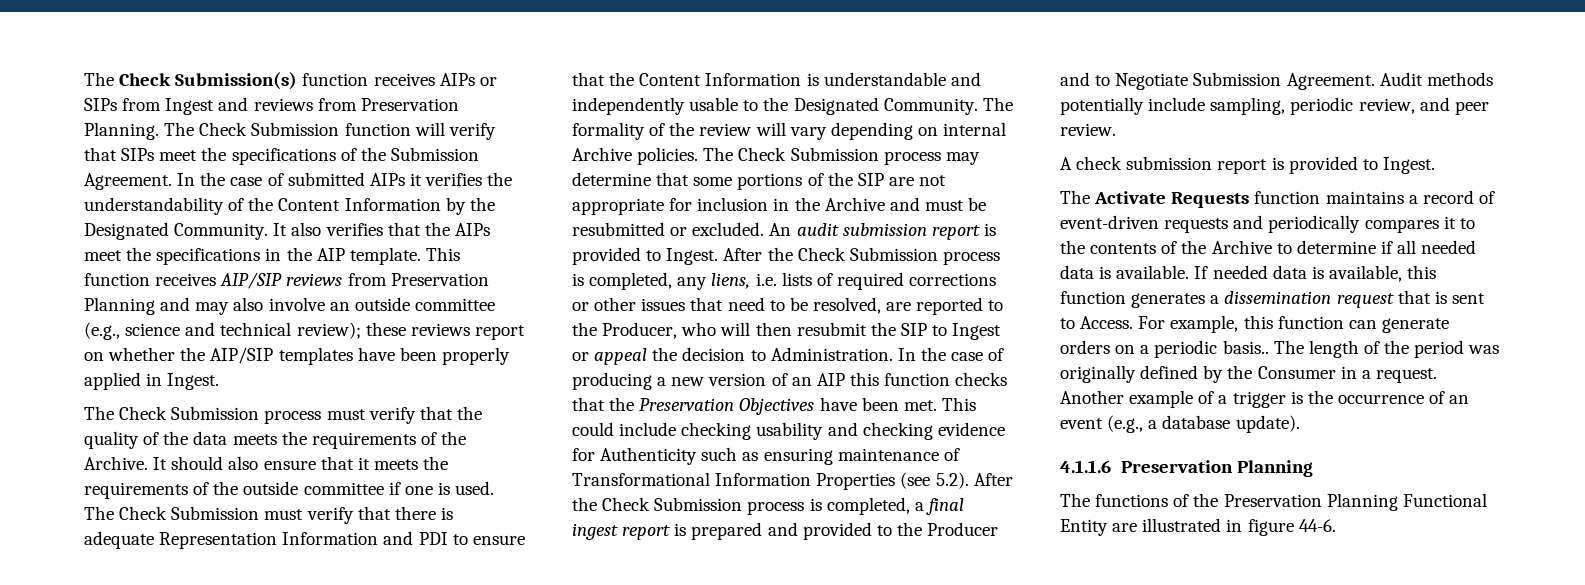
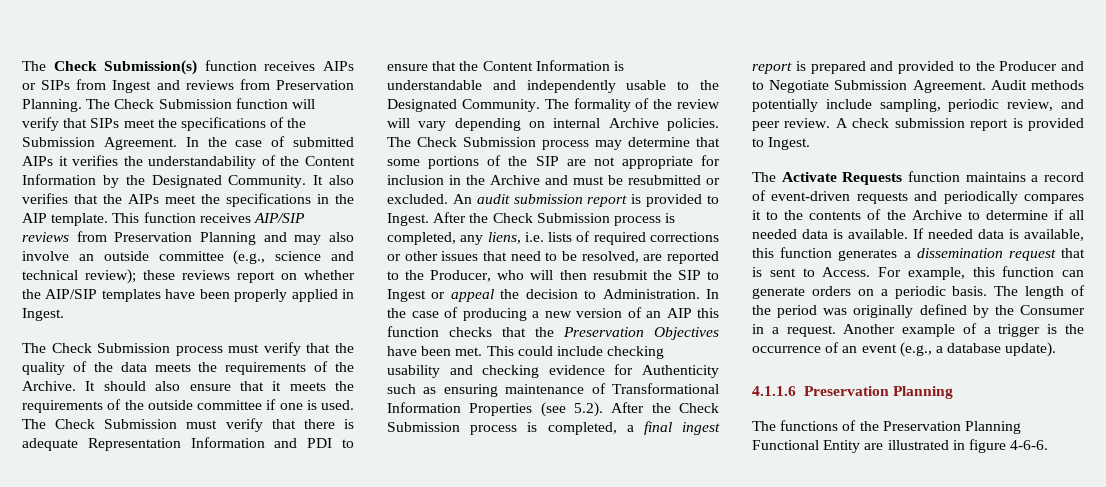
- Audit methods potentially include sampling, periodic review, and peer review.
- A check submission report is provided to Ingest.
+ Audit methods potentially include sampling, periodic review, and peer review. A check submission report is provided to Ingest.
- For example, this function can generate orders on a periodic basis..
+ For example, this function can generate orders on a periodic basis.
- The functions of the Preservation Planning Functional Entity are illustrated in figure 44-6.
+ The functions of the Preservation Planning Functional Entity are illustrated in figure 4-6-6.

